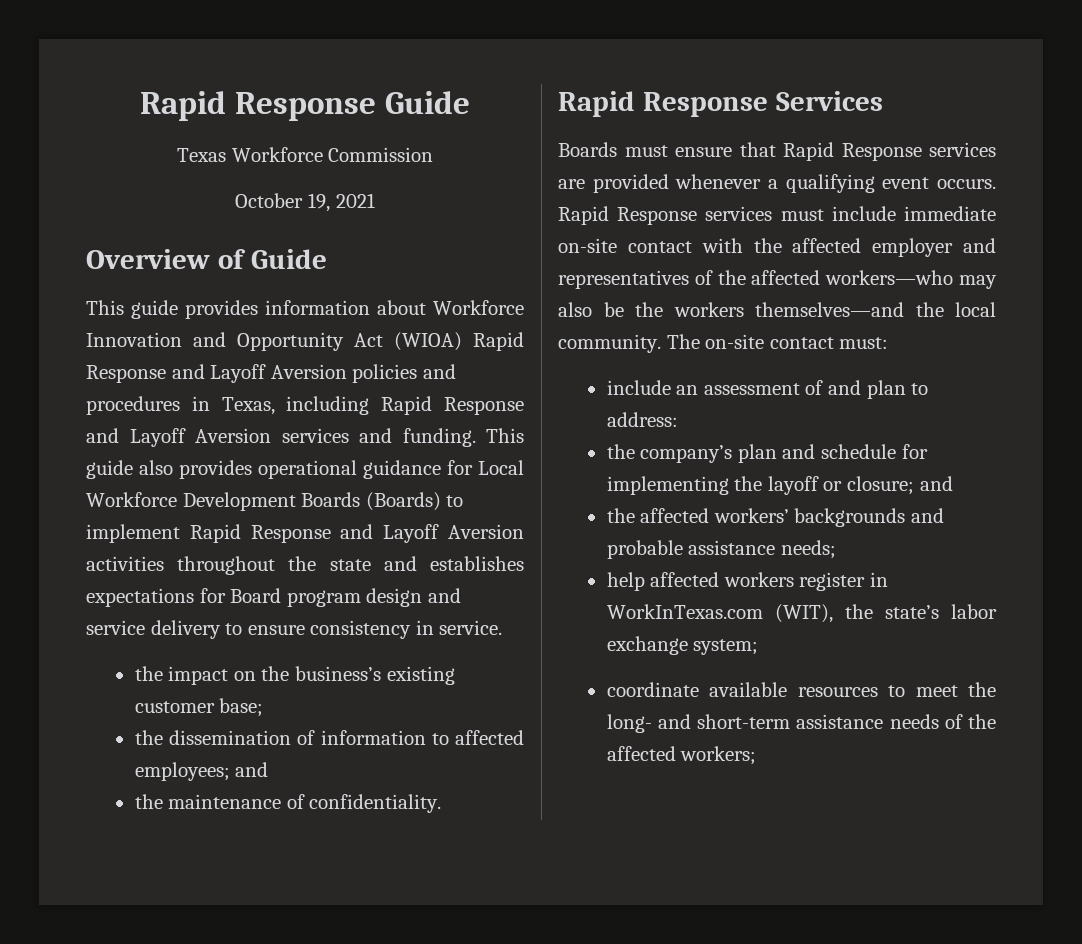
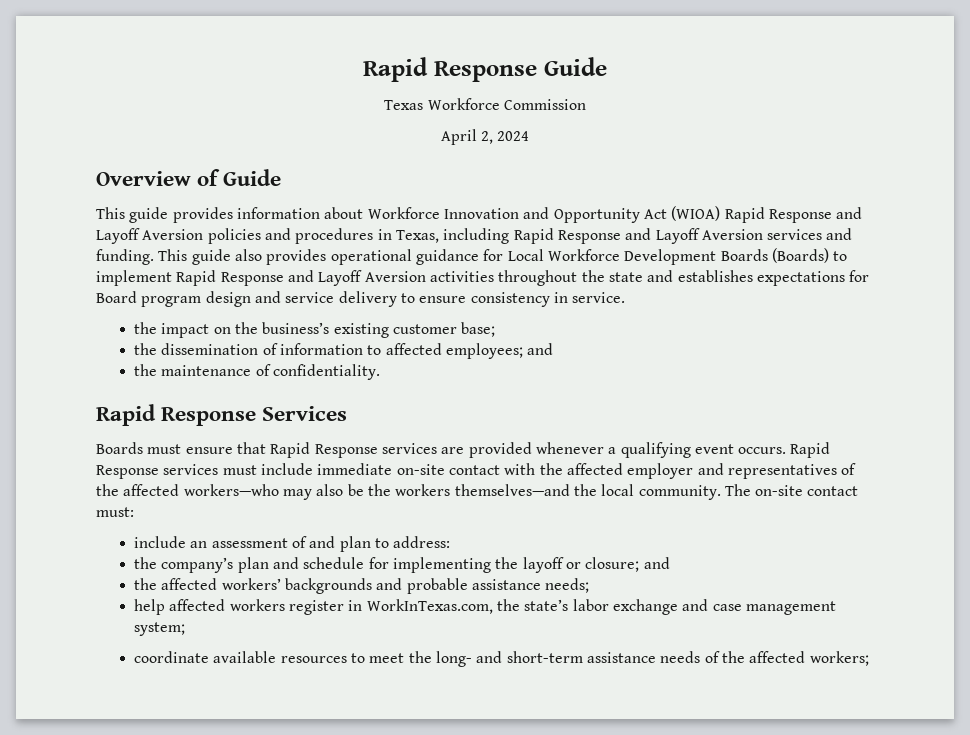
- October 19, 2021
+ April 2, 2024
- help affected workers register in WorkInTexas.com (WIT), the state’s labor exchange system;
+ help affected workers register in WorkInTexas.com, the state’s labor exchange and case management system;

